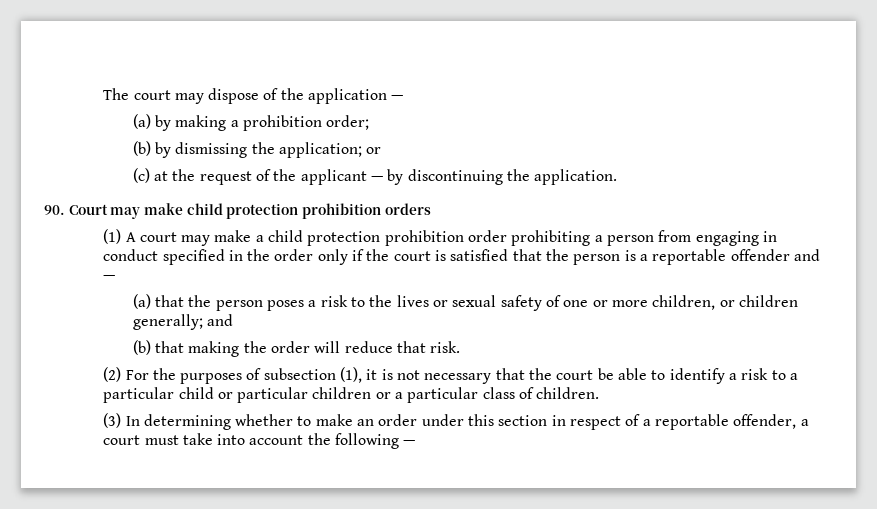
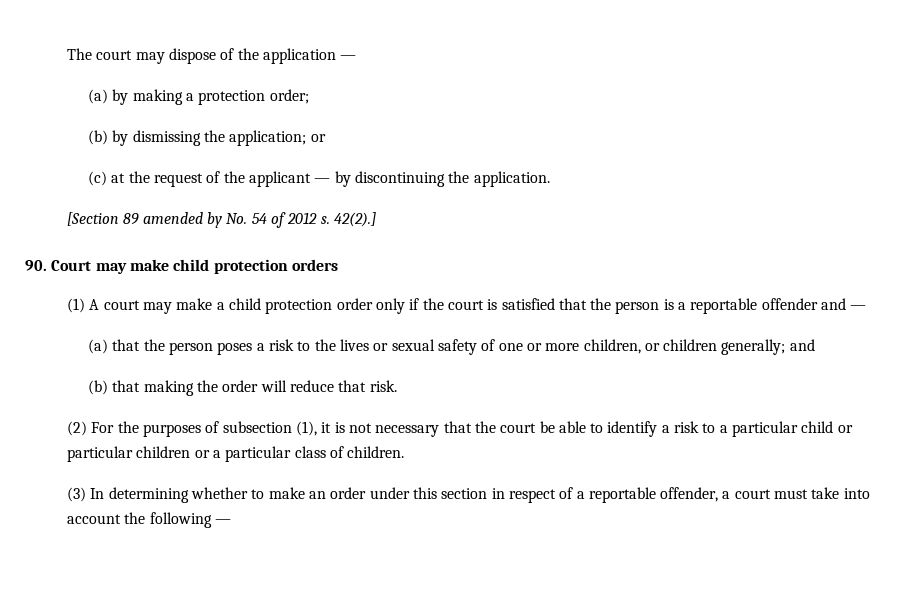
- (a) by making a prohibition order;
+ (a) by making a protection order;
+ [Section 89 amended by No. 54 of 2012 s. 42(2).]
- 90. Court may make child protection prohibition orders
+ 90. Court may make child protection orders
- (1) A court may make a child protection prohibition order prohibiting a person from engaging in conduct specified in the order only if the court is satisfied that the person is a reportable offender and —
+ (1) A court may make a child protection order only if the court is satisfied that the person is a reportable offender and —

